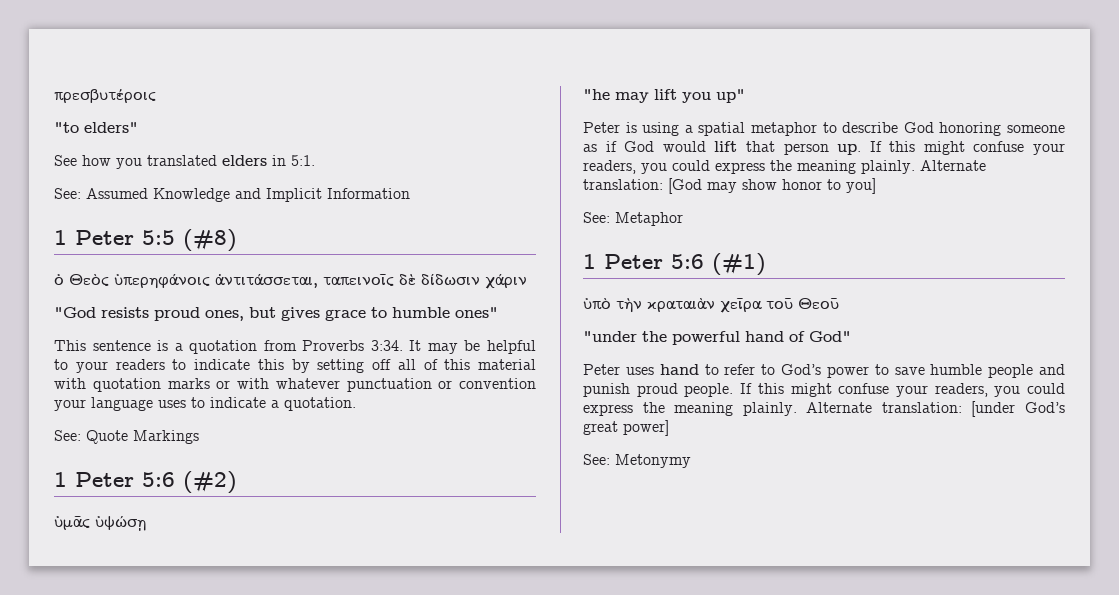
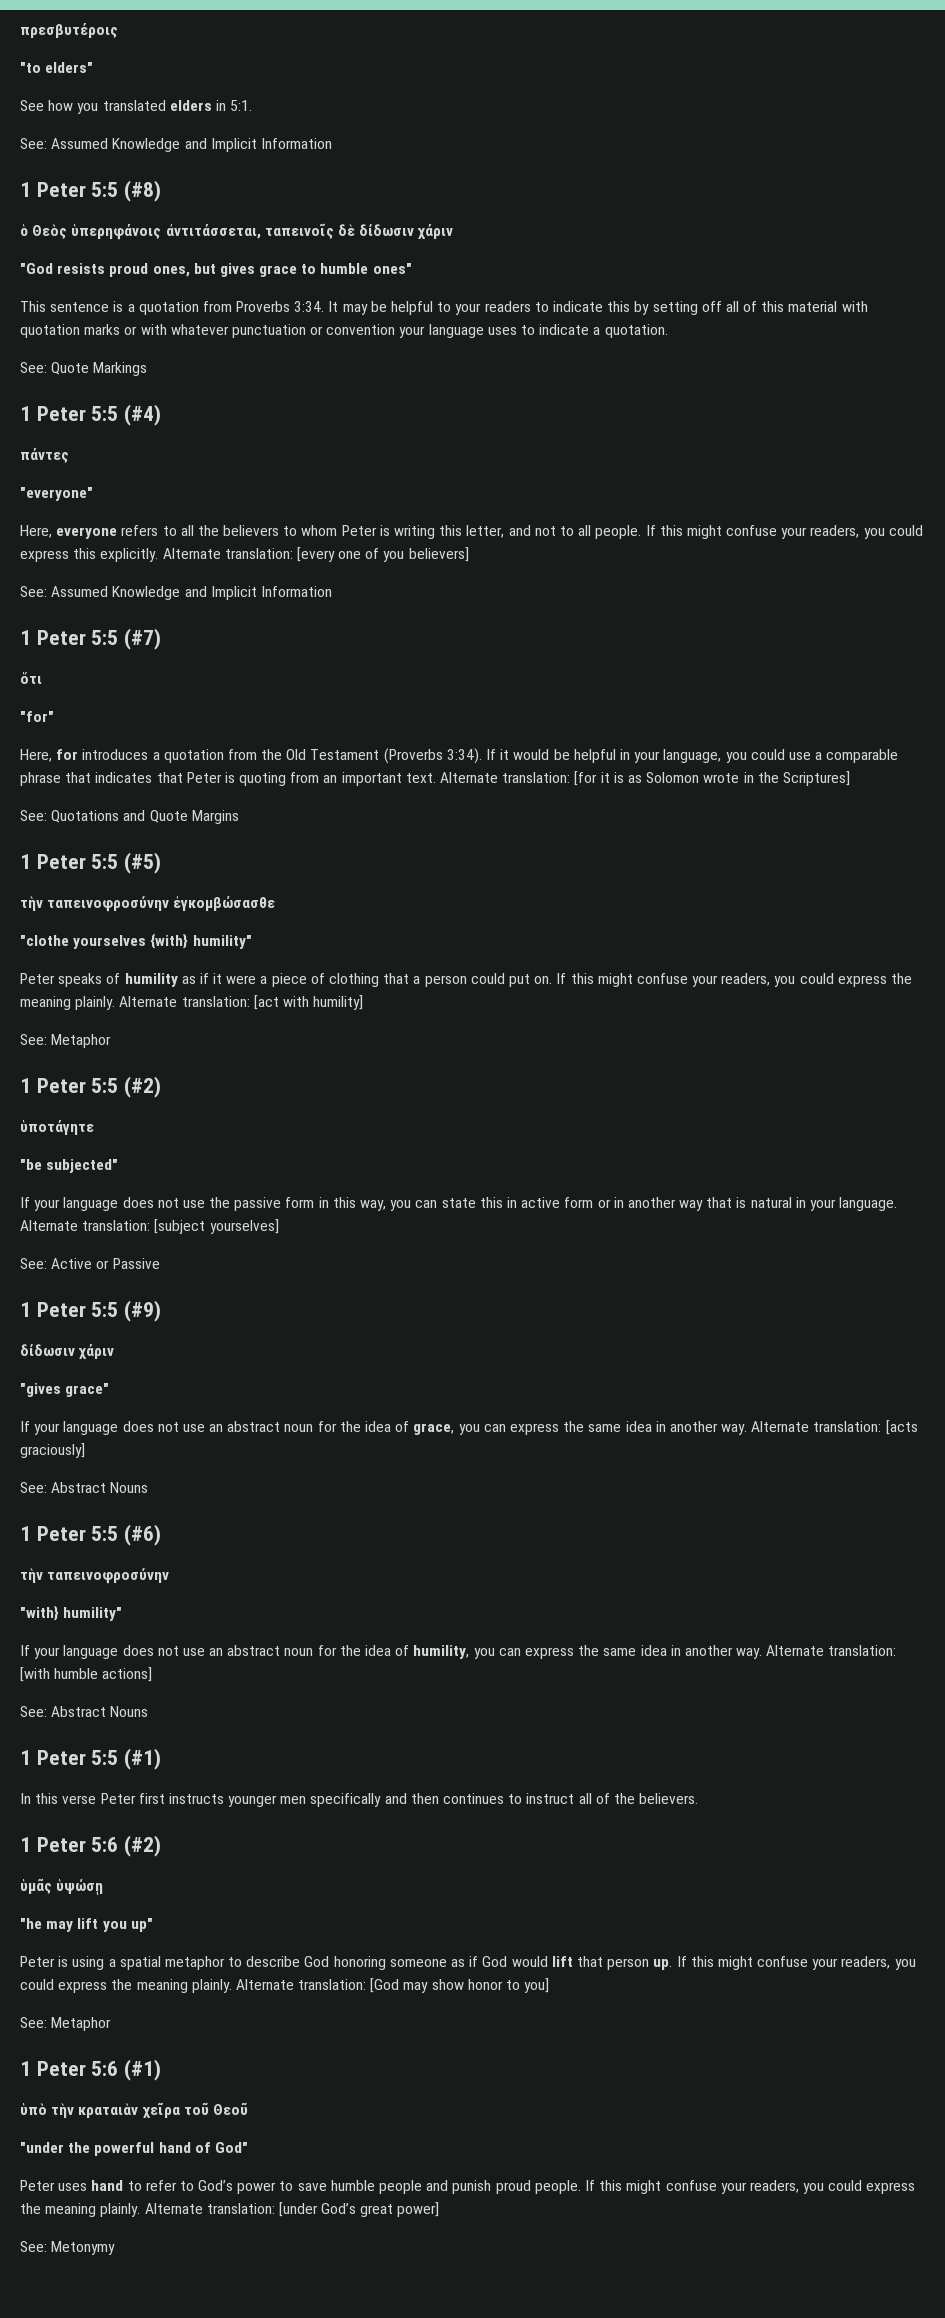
+ 1 Peter 5:5 (#4)
+ πάντες
+ "everyone"
+ Here, everyone refers to all the believers to whom Peter is writing this letter, and not to all people. If this might confuse your readers, you could express this explicitly. Alternate translation: [every one of you believers]
+ See: Assumed Knowledge and Implicit Information
+ 1 Peter 5:5 (#7)
+ ὅτι
+ "for"
+ Here, for introduces a quotation from the Old Testament (Proverbs 3:34). If it would be helpful in your language, you could use a comparable phrase that indicates that Peter is quoting from an important text. Alternate translation: [for it is as Solomon wrote in the Scriptures]
+ See: Quotations and Quote Margins
+ 1 Peter 5:5 (#5)
+ τὴν ταπεινοφροσύνην ἐγκομβώσασθε
+ "clothe yourselves {with} humility"
+ Peter speaks of humility as if it were a piece of clothing that a person could put on. If this might confuse your readers, you could express the meaning plainly. Alternate translation: [act with humility]
+ See: Metaphor
+ 1 Peter 5:5 (#2)
+ ὑποτάγητε
+ "be subjected"
+ If your language does not use the passive form in this way, you can state this in active form or in another way that is natural in your language. Alternate translation: [subject yourselves]
+ See: Active or Passive
+ 1 Peter 5:5 (#9)
+ δίδωσιν χάριν
+ "gives grace"
+ If your language does not use an abstract noun for the idea of grace, you can express the same idea in another way. Alternate translation: [acts graciously]
+ See: Abstract Nouns
+ 1 Peter 5:5 (#6)
+ τὴν ταπεινοφροσύνην
+ "with} humility"
+ If your language does not use an abstract noun for the idea of humility, you can express the same idea in another way. Alternate translation: [with humble actions]
+ See: Abstract Nouns
+ 1 Peter 5:5 (#1)
+ In this verse Peter first instructs younger men specifically and then continues to instruct all of the believers.

